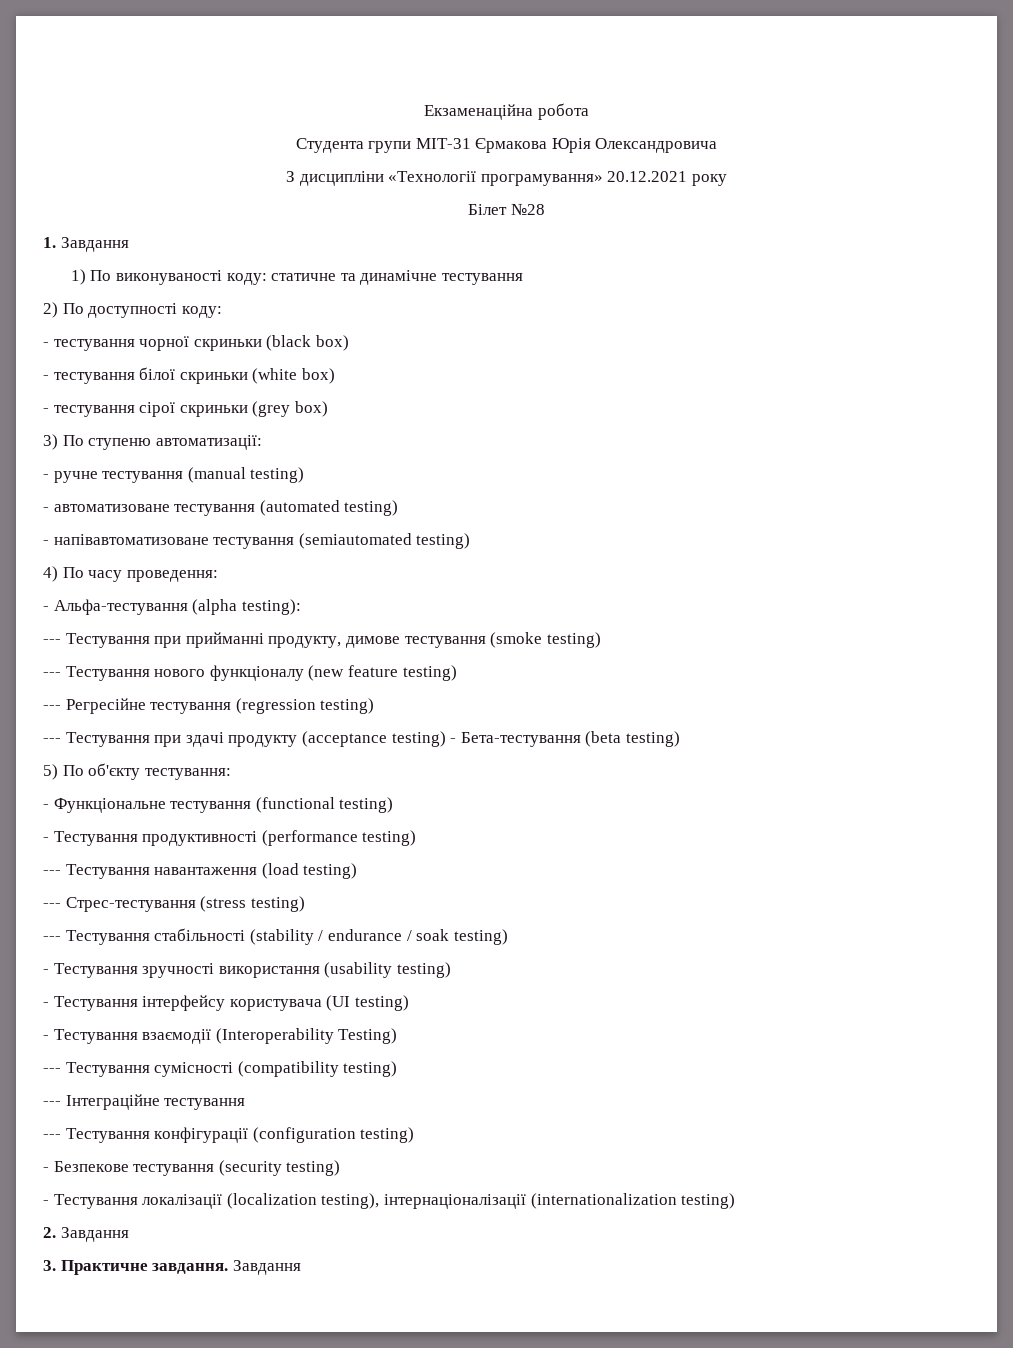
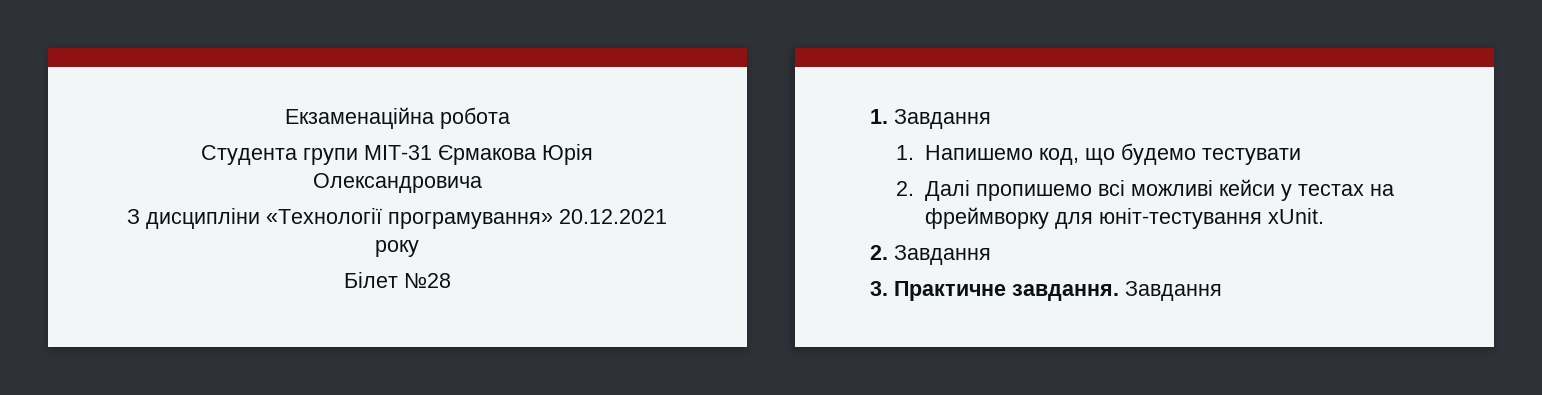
- 1) По виконуваності коду: статичне та динамічне тестування
- 2) По доступності коду:
- - тестування чорної скриньки (black box)
- - тестування білої скриньки (white box)
- - тестування сірої скриньки (grey box)
- 3) По ступеню автоматизації:
- - ручне тестування (manual testing)
- - автоматизоване тестування (automated testing)
- - напівавтоматизоване тестування (semiautomated testing)
- 4) По часу проведення:
- - Альфа-тестування (alpha testing):
- --- Тестування при прийманні продукту, димове тестування (smoke testing)
- --- Тестування нового функціоналу (new feature testing)
- --- Регресійне тестування (regression testing)
- --- Тестування при здачі продукту (acceptance testing) - Бета-тестування (beta testing)
- 5) По об'єкту тестування:
- - Функціональне тестування (functional testing)
- - Тестування продуктивності (performance testing)
- --- Тестування навантаження (load testing)
- --- Стрес-тестування (stress testing)
- --- Тестування стабільності (stability / endurance / soak testing)
- - Тестування зручності використання (usability testing)
- - Тестування інтерфейсу користувача (UI testing)
- - Тестування взаємодії (Interoperability Testing)
- --- Тестування сумісності (compatibility testing)
- --- Інтеграційне тестування
- --- Тестування конфігурації (configuration testing)
- - Безпекове тестування (security testing)
- - Тестування локалізації (localization testing), інтернаціоналізації (internationalization testing)
+ 1. Напишемо код, що будемо тестувати
+ 2. Далі пропишемо всі можливі кейси у тестах на фреймворку для юніт-тестування xUnit.

